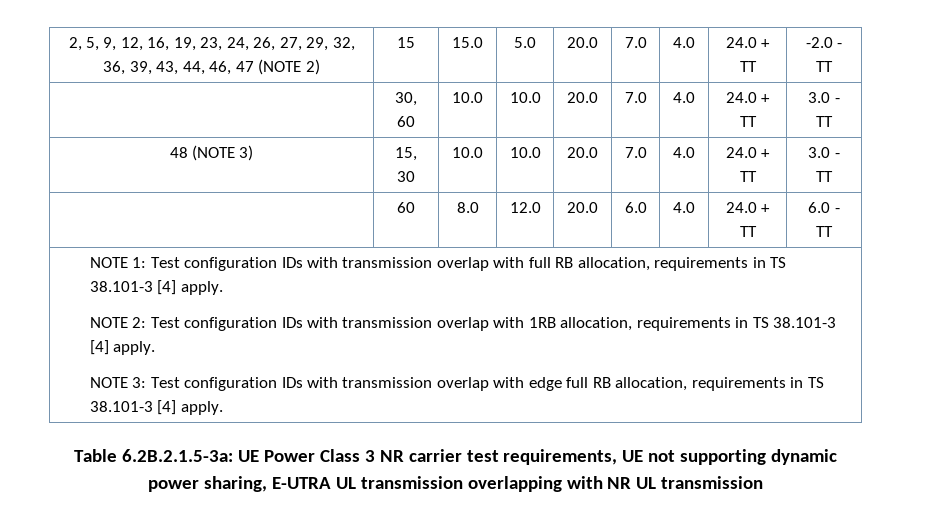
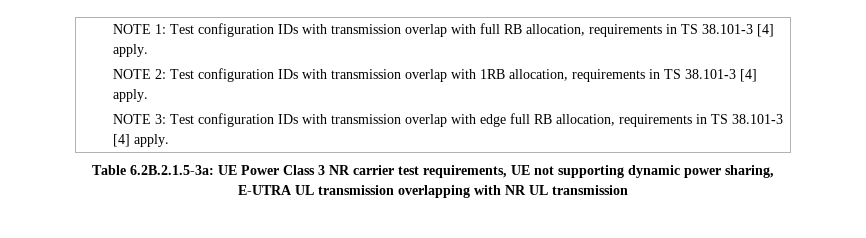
- 2, 5, 9, 12, 16, 19, 23, 24, 26, 27, 29, 32, 36, 39, 43, 44, 46, 47 (NOTE 2) | 15 | 15.0 | 5.0 | 20.0 | 7.0 | 4.0 | 24.0 + TT | -2.0 - TT
- | 30, 60 | 10.0 | 10.0 | 20.0 | 7.0 | 4.0 | 24.0 + TT | 3.0 - TT
- 48 (NOTE 3) | 15, 30 | 10.0 | 10.0 | 20.0 | 7.0 | 4.0 | 24.0 + TT | 3.0 - TT
- | 60 | 8.0 | 12.0 | 20.0 | 6.0 | 4.0 | 24.0 + TT | 6.0 - TT

